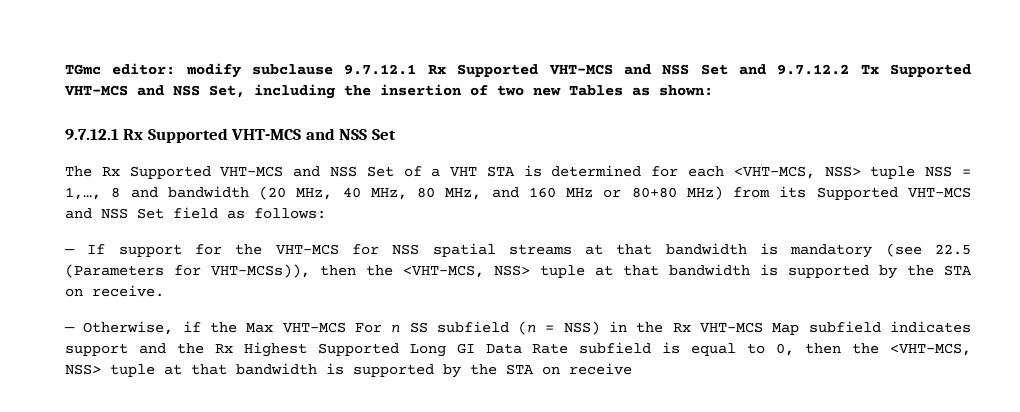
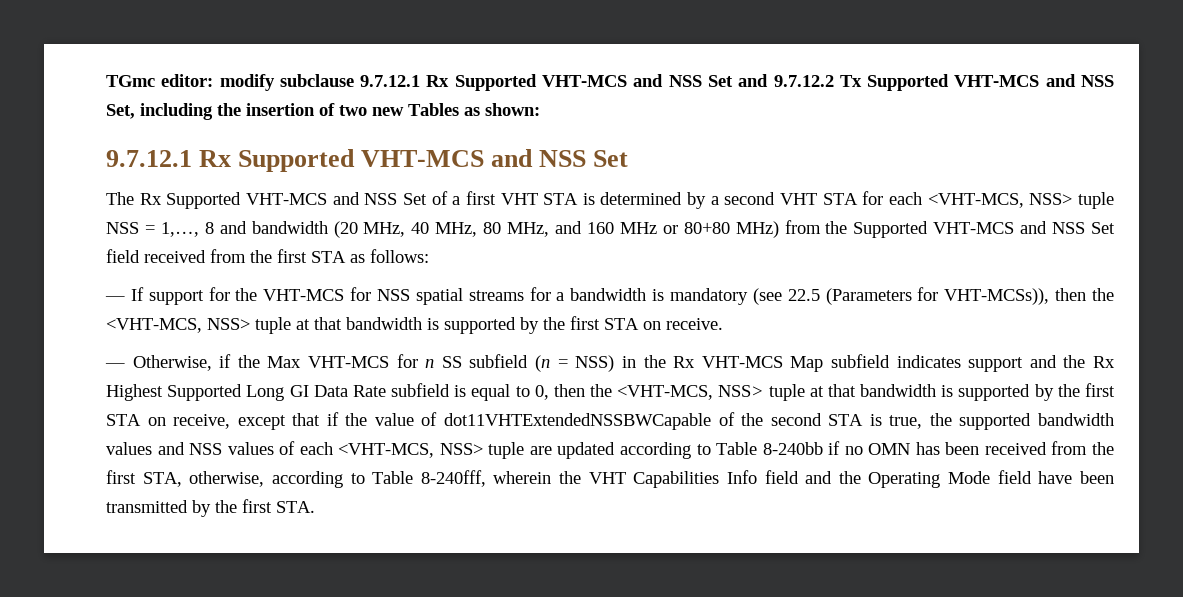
- The Rx Supported VHT-MCS and NSS Set of a VHT STA is determined for each <VHT-MCS, NSS> tuple NSS = 1,…, 8 and bandwidth (20 MHz, 40 MHz, 80 MHz, and 160 MHz or 80+80 MHz) from its Supported VHT-MCS and NSS Set field as follows:
+ The Rx Supported VHT-MCS and NSS Set of a first VHT STA is determined by a second VHT STA for each <VHT-MCS, NSS> tuple NSS = 1,…, 8 and bandwidth (20 MHz, 40 MHz, 80 MHz, and 160 MHz or 80+80 MHz) from the Supported VHT-MCS and NSS Set field received from the first STA as follows:
- — If support for the VHT-MCS for NSS spatial streams at that bandwidth is mandatory (see 22.5 (Parameters for VHT-MCSs)), then the <VHT-MCS, NSS> tuple at that bandwidth is supported by the STA on receive.
+ — If support for the VHT-MCS for NSS spatial streams for a bandwidth is mandatory (see 22.5 (Parameters for VHT-MCSs)), then the <VHT-MCS, NSS> tuple at that bandwidth is supported by the first STA on receive.
- — Otherwise, if the Max VHT-MCS For n SS subfield (n = NSS) in the Rx VHT-MCS Map subfield indicates support and the Rx Highest Supported Long GI Data Rate subfield is equal to 0, then the <VHT-MCS, NSS> tuple at that bandwidth is supported by the STA on receive
+ — Otherwise, if the Max VHT-MCS for n SS subfield (n = NSS) in the Rx VHT-MCS Map subfield indicates support and the Rx Highest Supported Long GI Data Rate subfield is equal to 0, then the <VHT-MCS, NSS> tuple at that bandwidth is supported by the first STA on receive, except that if the value of dot11VHTExtendedNSSBWCapable of the second STA is true, the supported bandwidth values and NSS values of each <VHT-MCS, NSS> tuple are updated according to Table 8-240bb if no OMN has been received from the first STA, otherwise, according to Table 8-240fff, wherein the VHT Capabilities Info field and the Operating Mode field have been transmitted by the first STA.

